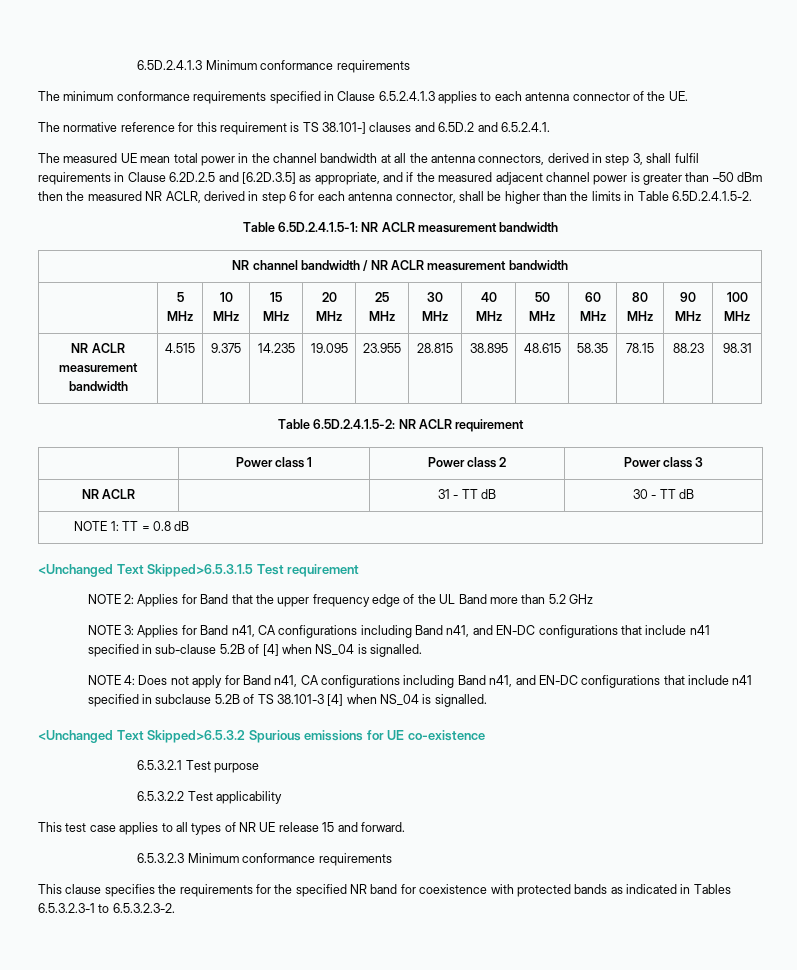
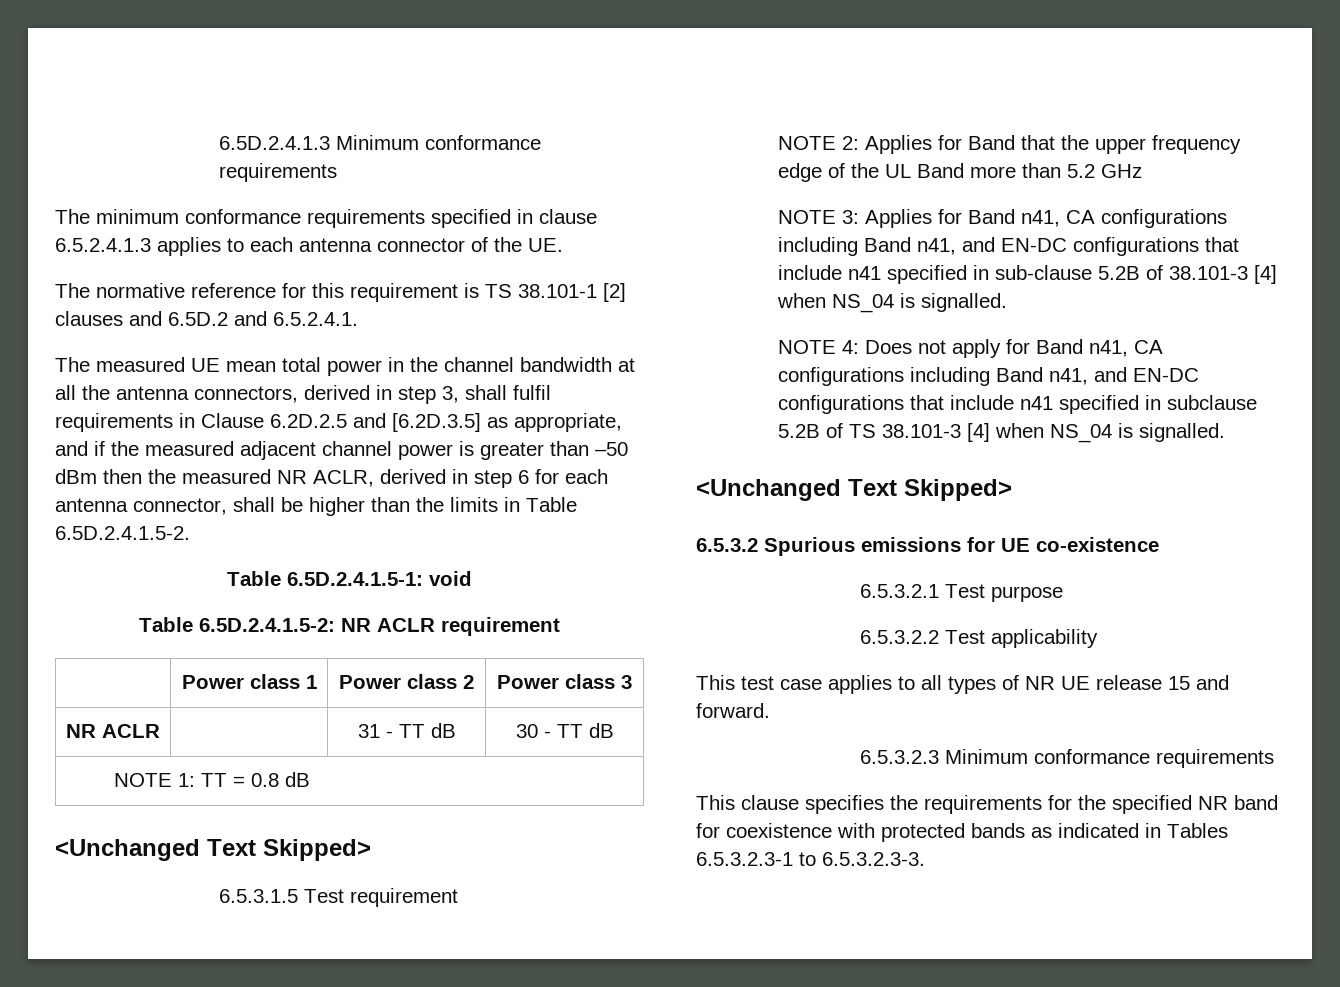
- The minimum conformance requirements specified in Clause 6.5.2.4.1.3 applies to each antenna connector of the UE.
+ The minimum conformance requirements specified in clause 6.5.2.4.1.3 applies to each antenna connector of the UE.
- The normative reference for this requirement is TS 38.101-] clauses and 6.5D.2 and 6.5.2.4.1.
+ The normative reference for this requirement is TS 38.101-1 [2] clauses and 6.5D.2 and 6.5.2.4.1.
- Table 6.5D.2.4.1.5-1: NR ACLR measurement bandwidth
- NR channel bandwidth / NR ACLR measurement bandwidth
- | 5 MHz | 10 MHz | 15 MHz | 20 MHz | 25 MHz | 30 MHz | 40 MHz | 50 MHz | 60 MHz | 80 MHz | 90 MHz | 100 MHz
- NR ACLR measurement bandwidth | 4.515 | 9.375 | 14.235 | 19.095 | 23.955 | 28.815 | 38.895 | 48.615 | 58.35 | 78.15 | 88.23 | 98.31
+ Table 6.5D.2.4.1.5-1: void
  NOTE 1: TT = 0.8 dB
- <Unchanged Text Skipped>6.5.3.1.5 Test requirement
+ <Unchanged Text Skipped>
+ 6.5.3.1.5 Test requirement
- NOTE 3: Applies for Band n41, CA configurations including Band n41, and EN-DC configurations that include n41 specified in sub-clause 5.2B of [4] when NS_04 is signalled.
+ NOTE 3: Applies for Band n41, CA configurations including Band n41, and EN-DC configurations that include n41 specified in sub-clause 5.2B of 38.101-3 [4] when NS_04 is signalled.
  NOTE 4: Does not apply for Band n41, CA configurations including Band n41, and EN-DC configurations that include n41 specified in subclause 5.2B of TS 38.101-3 [4] when NS_04 is signalled.
- <Unchanged Text Skipped>6.5.3.2 Spurious emissions for UE co-existence
+ <Unchanged Text Skipped>
+ 6.5.3.2 Spurious emissions for UE co-existence
- This clause specifies the requirements for the specified NR band for coexistence with protected bands as indicated in Tables 6.5.3.2.3-1 to 6.5.3.2.3-2.
+ This clause specifies the requirements for the specified NR band for coexistence with protected bands as indicated in Tables 6.5.3.2.3-1 to 6.5.3.2.3-3.

